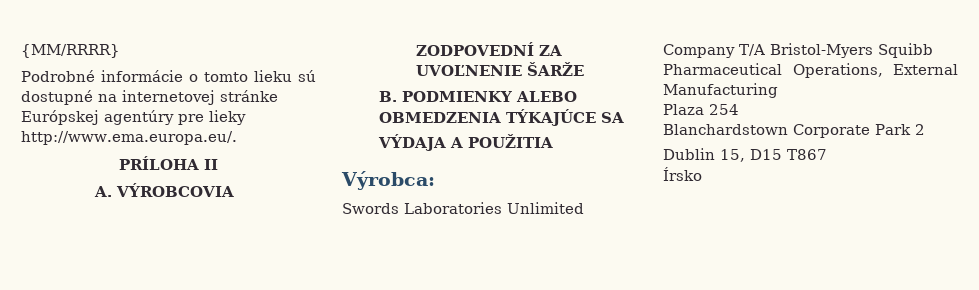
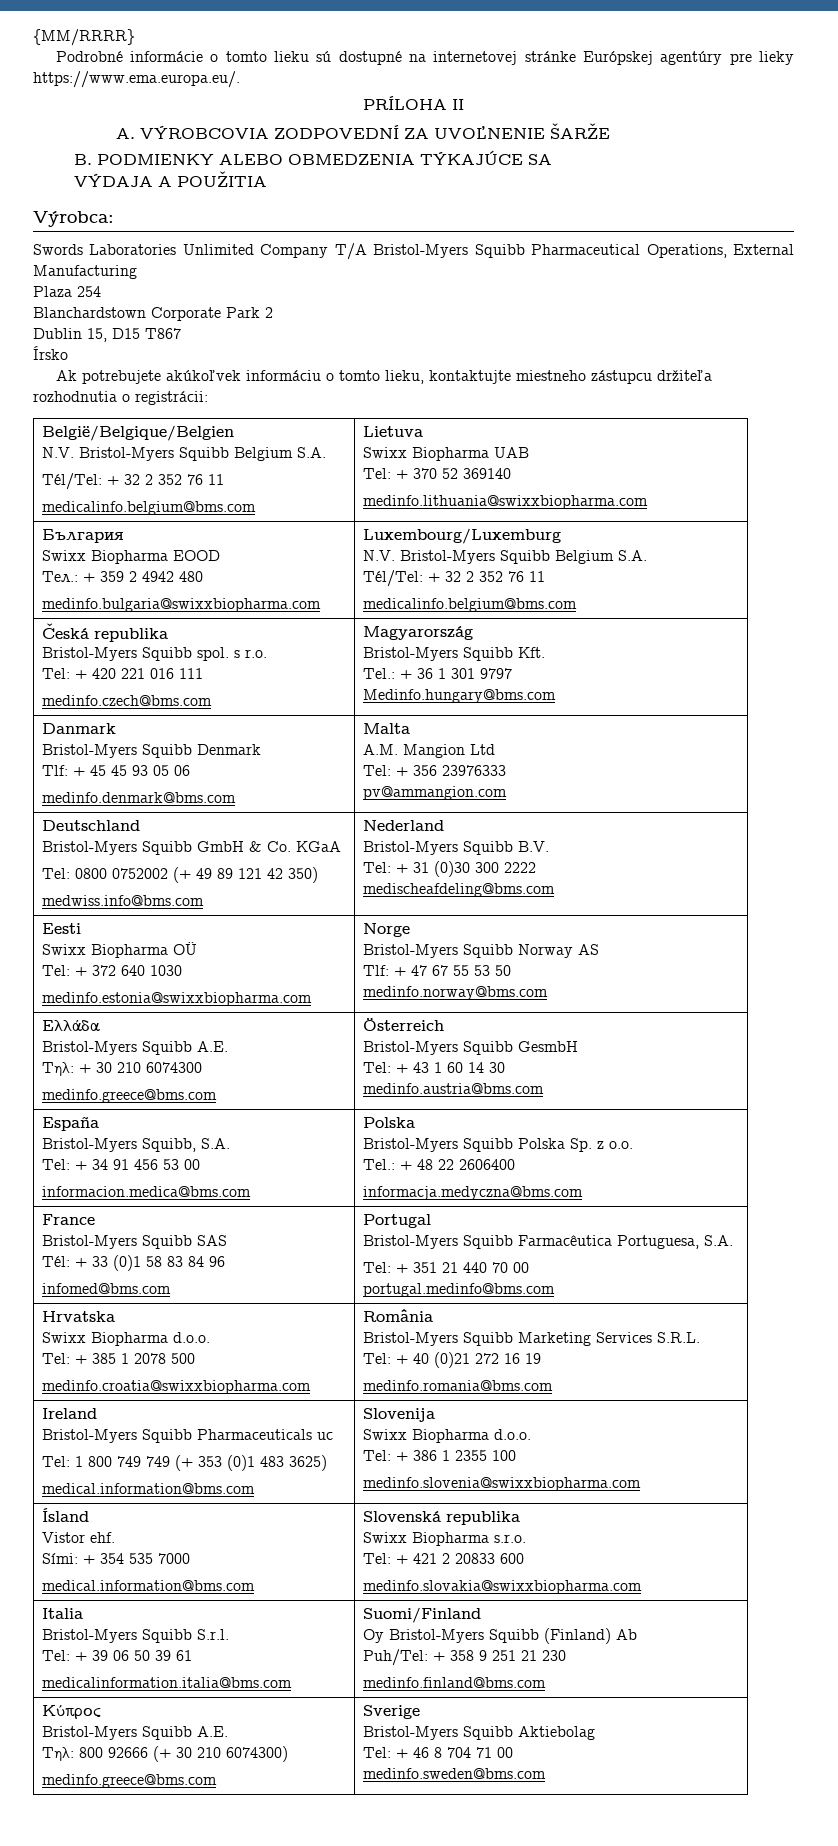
- Podrobné informácie o tomto lieku sú dostupné na internetovej stránke Európskej agentúry pre lieky http://www.ema.europa.eu/.
+ Podrobné informácie o tomto lieku sú dostupné na internetovej stránke Európskej agentúry pre lieky https://www.ema.europa.eu/.
+ Ak potrebujete akúkoľvek informáciu o tomto lieku, kontaktujte miestneho zástupcu držiteľa rozhodnutia o registrácii:
+ België/Belgique/Belgien
+ N.V. Bristol-Myers Squibb Belgium S.A.
+ Tél/Tel: + 32 2 352 76 11
+ medicalinfo.belgium@bms.com | Lietuva
+ Swixx Biopharma UAB
+ Tel: + 370 52 369140
+ medinfo.lithuania@swixxbiopharma.com
+ България
+ Swixx Biopharma EOOD
+ Teл.: + 359 2 4942 480
+ medinfo.bulgaria@swixxbiopharma.com | Luxembourg/Luxemburg
+ N.V. Bristol-Myers Squibb Belgium S.A.
+ Tél/Tel: + 32 2 352 76 11
+ medicalinfo.belgium@bms.com
+ Česká republika
+ Bristol-Myers Squibb spol. s r.o.
+ Tel: + 420 221 016 111
+ medinfo.czech@bms.com | Magyarország
+ Bristol-Myers Squibb Kft.
+ Tel.: + 36 1 301 9797
+ Medinfo.hungary@bms.com
+ Danmark
+ Bristol-Myers Squibb Denmark
+ Tlf: + 45 45 93 05 06
+ medinfo.denmark@bms.com | Malta
+ A.M. Mangion Ltd
+ Tel: + 356 23976333
+ pv@ammangion.com
+ Deutschland
+ Bristol-Myers Squibb GmbH & Co. KGaA
+ Tel: 0800 0752002 (+ 49 89 121 42 350)
+ medwiss.info@bms.com | Nederland
+ Bristol-Myers Squibb B.V.
+ Tel: + 31 (0)30 300 2222
+ medischeafdeling@bms.com
+ Eesti
+ Swixx Biopharma OÜ
+ Tel: + 372 640 1030
+ medinfo.estonia@swixxbiopharma.com | Norge
+ Bristol-Myers Squibb Norway AS
+ Tlf: + 47 67 55 53 50
+ medinfo.norway@bms.com
+ Ελλάδα
+ Bristol-Myers Squibb A.E.
+ Τηλ: + 30 210 6074300
+ medinfo.greece@bms.com | Österreich
+ Bristol-Myers Squibb GesmbH
+ Tel: + 43 1 60 14 30
+ medinfo.austria@bms.com
+ España
+ Bristol-Myers Squibb, S.A.
+ Tel: + 34 91 456 53 00
+ informacion.medica@bms.com | Polska
+ Bristol-Myers Squibb Polska Sp. z o.o.
+ Tel.: + 48 22 2606400
+ informacja.medyczna@bms.com
+ France
+ Bristol-Myers Squibb SAS
+ Tél: + 33 (0)1 58 83 84 96
+ infomed@bms.com | Portugal
+ Bristol-Myers Squibb Farmacêutica Portuguesa, S.A.
+ Tel: + 351 21 440 70 00
+ portugal.medinfo@bms.com
+ Hrvatska
+ Swixx Biopharma d.o.o.
+ Tel: + 385 1 2078 500
+ medinfo.croatia@swixxbiopharma.com | România
+ Bristol-Myers Squibb Marketing Services S.R.L.
+ Tel: + 40 (0)21 272 16 19
+ medinfo.romania@bms.com
+ Ireland
+ Bristol-Myers Squibb Pharmaceuticals uc
+ Tel: 1 800 749 749 (+ 353 (0)1 483 3625)
+ medical.information@bms.com | Slovenija
+ Swixx Biopharma d.o.o.
+ Tel: + 386 1 2355 100
+ medinfo.slovenia@swixxbiopharma.com
+ Ísland
+ Vistor ehf.
+ Sími: + 354 535 7000
+ medical.information@bms.com | Slovenská republika
+ Swixx Biopharma s.r.o.
+ Tel: + 421 2 20833 600
+ medinfo.slovakia@swixxbiopharma.com
+ Italia
+ Bristol-Myers Squibb S.r.l.
+ Tel: + 39 06 50 39 61
+ medicalinformation.italia@bms.com | Suomi/Finland
+ Oy Bristol-Myers Squibb (Finland) Ab
+ Puh/Tel: + 358 9 251 21 230
+ medinfo.finland@bms.com
+ Κύπρος
+ Bristol-Myers Squibb A.E.
+ Τηλ: 800 92666 (+ 30 210 6074300)
+ medinfo.greece@bms.com | Sverige
+ Bristol-Myers Squibb Aktiebolag
+ Tel: + 46 8 704 71 00
+ medinfo.sweden@bms.com

